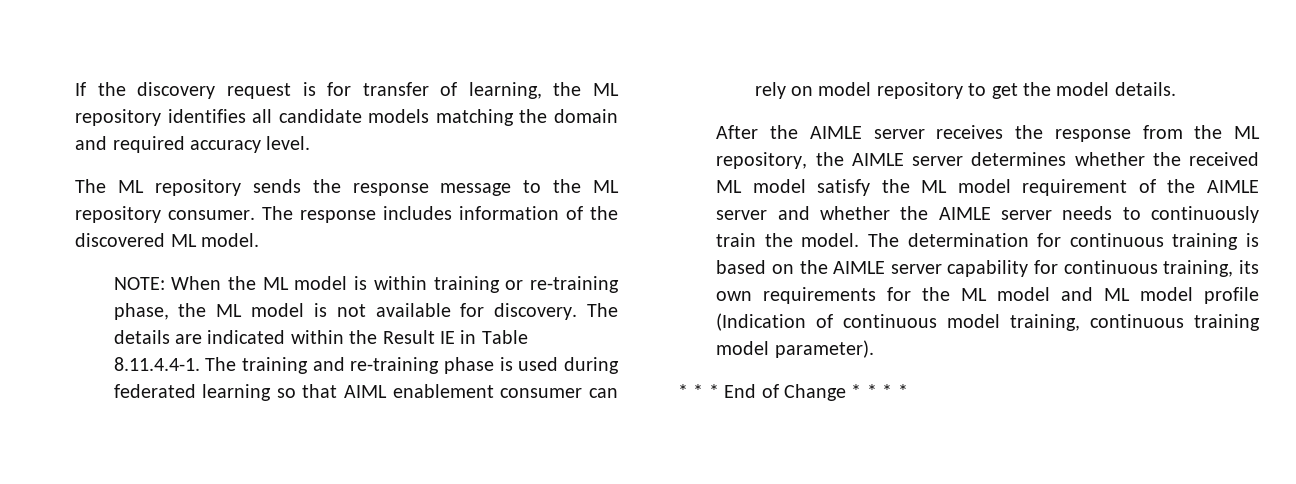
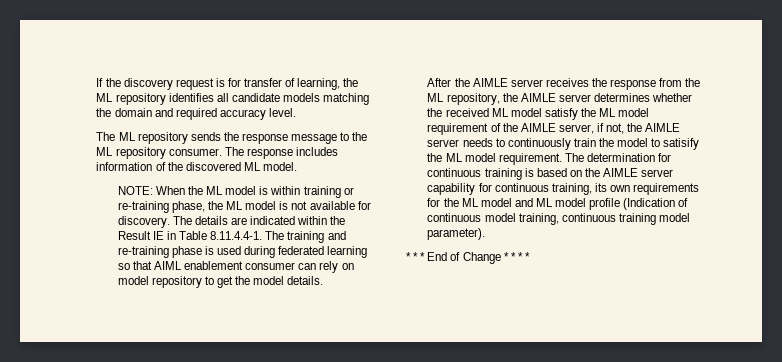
- After the AIMLE server receives the response from the ML repository, the AIMLE server determines whether the received ML model satisfy the ML model requirement of the AIMLE server and whether the AIMLE server needs to continuously train the model.
+ After the AIMLE server receives the response from the ML repository, the AIMLE server determines whether the received ML model satisfy the ML model requirement of the AIMLE server, if not, the AIMLE server needs to continuously train the model to satisify the ML model requirement.

